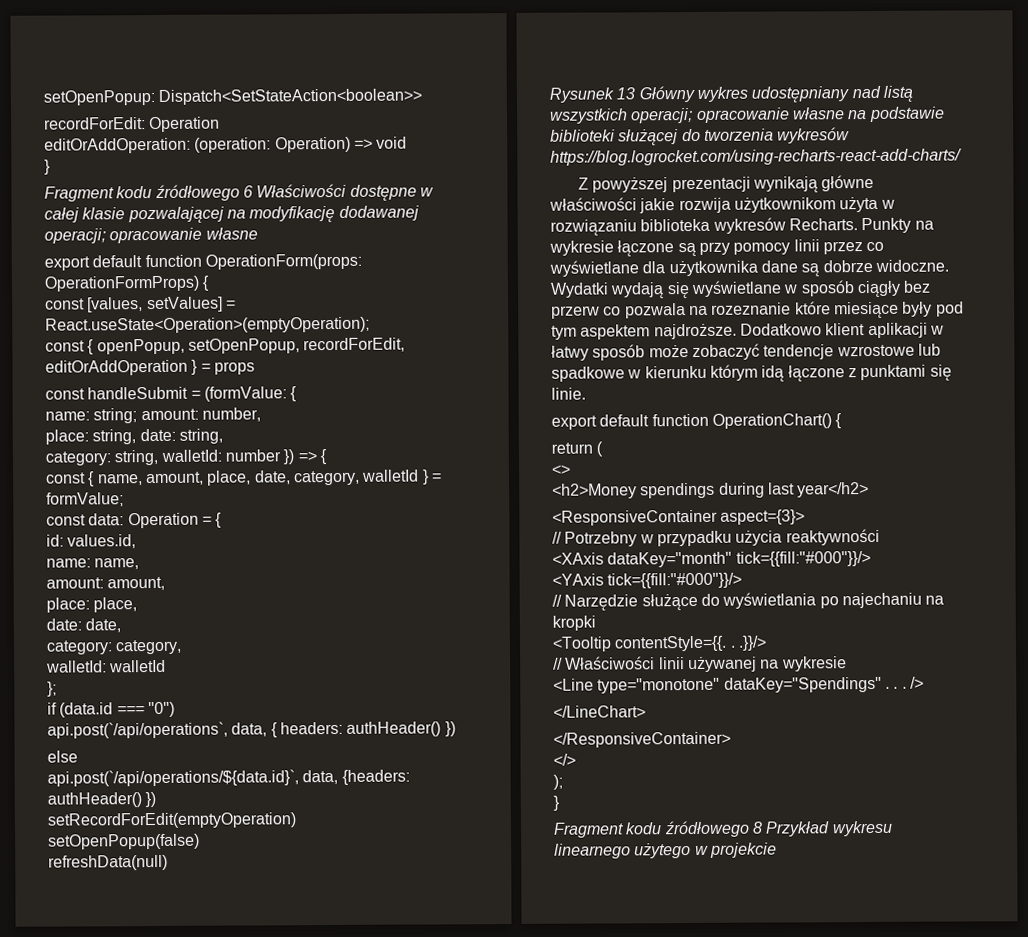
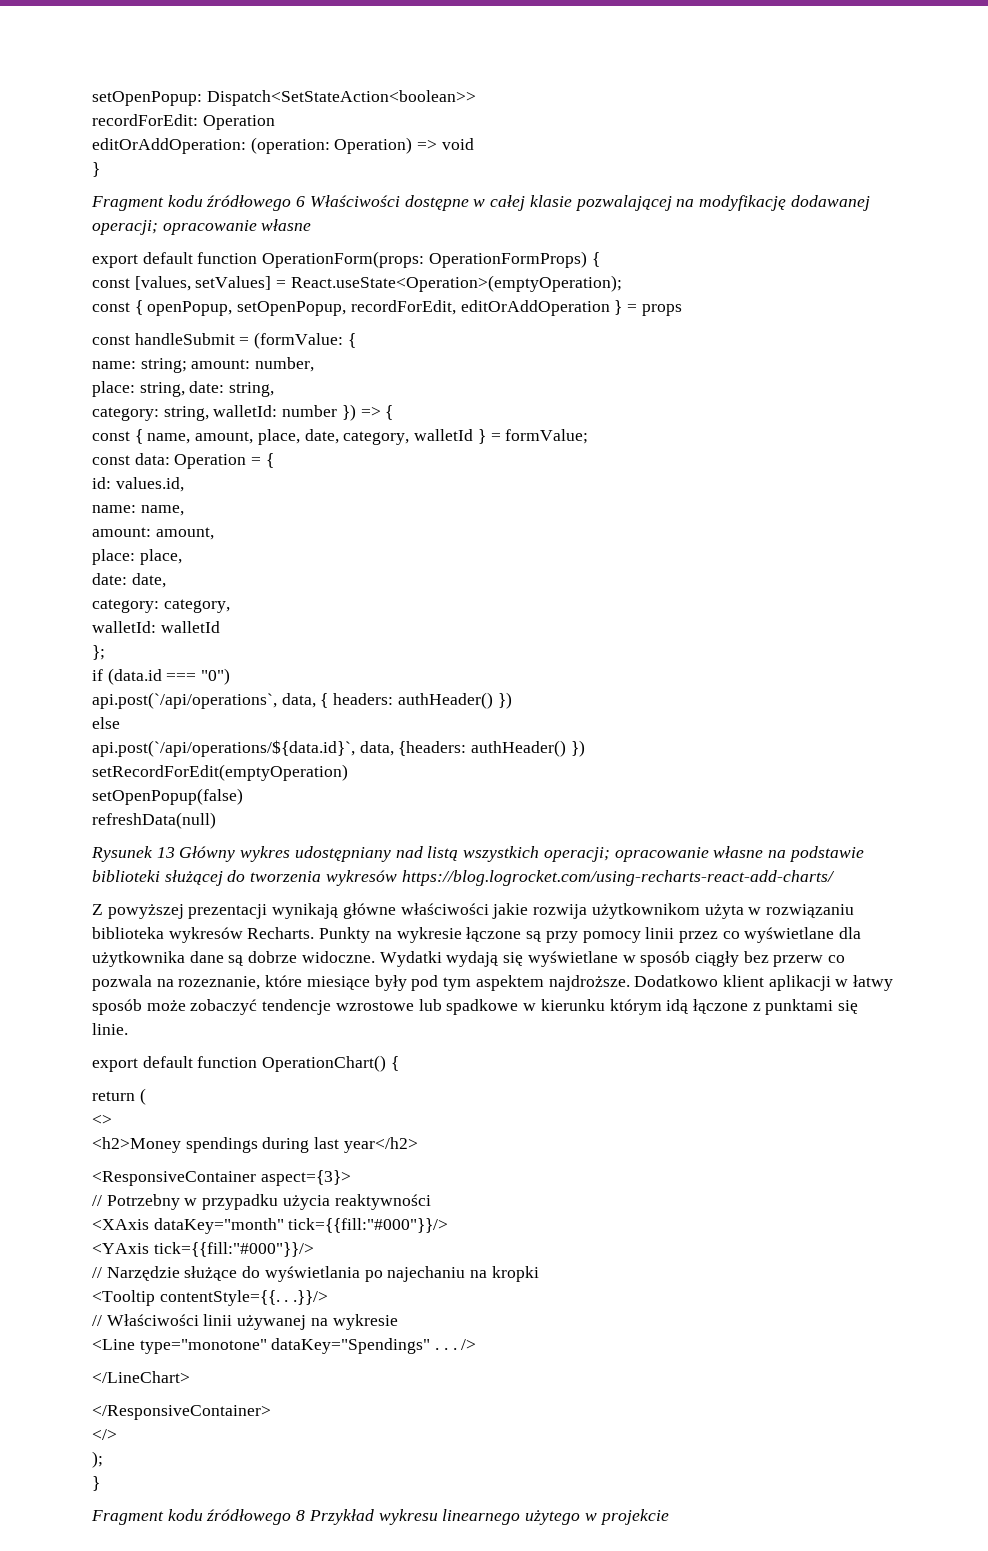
- Wydatki wydają się wyświetlane w sposób ciągły bez przerw co pozwala na rozeznanie które miesiące były pod tym aspektem najdroższe.
+ Wydatki wydają się wyświetlane w sposób ciągły bez przerw co pozwala na rozeznanie, które miesiące były pod tym aspektem najdroższe.

